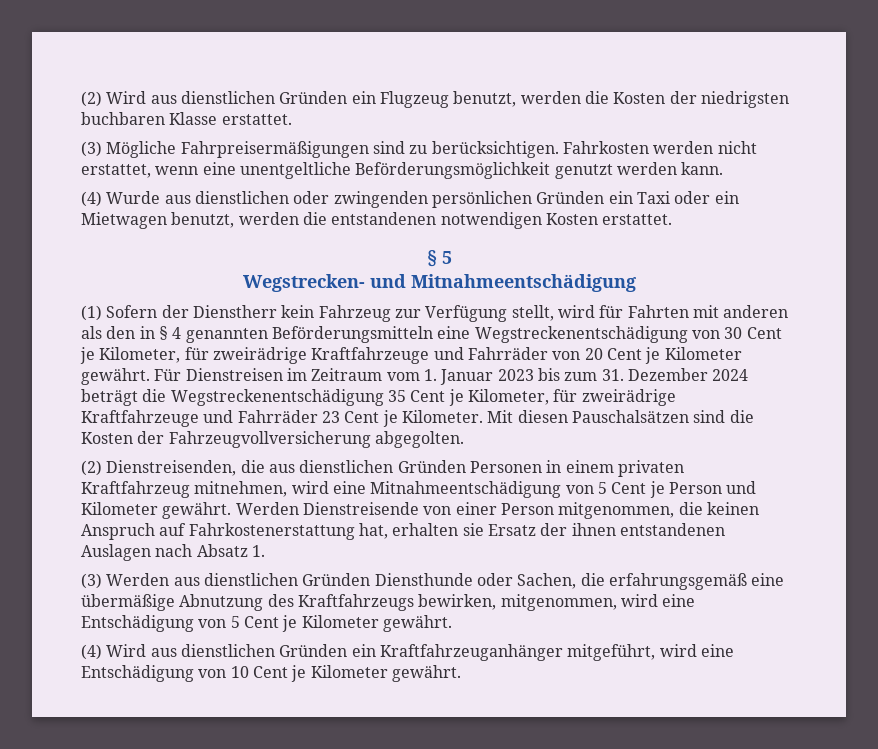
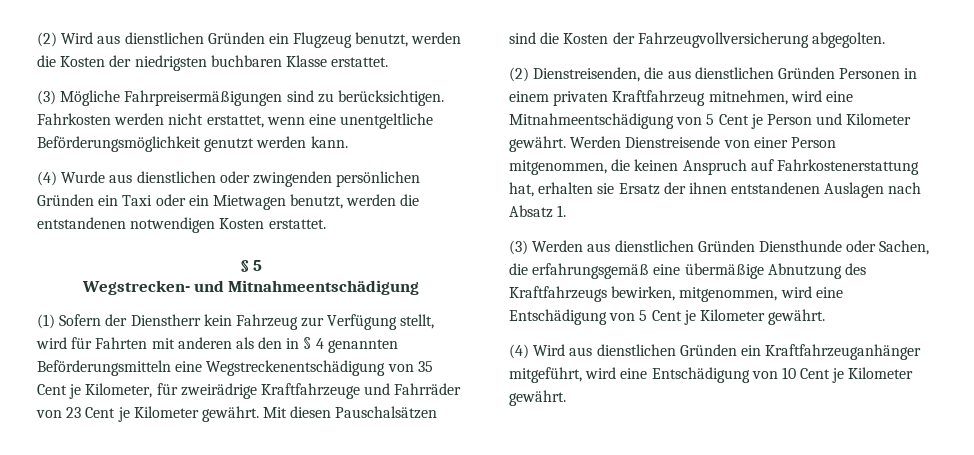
- (1) Sofern der Dienstherr kein Fahrzeug zur Verfügung stellt, wird für Fahrten mit anderen als den in § 4 genannten Beförderungsmitteln eine Wegstreckenentschädigung von 30 Cent je Kilometer, für zweirädrige Kraftfahrzeuge und Fahrräder von 20 Cent je Kilometer gewährt. Für Dienstreisen im Zeitraum vom 1. Januar 2023 bis zum 31. Dezember 2024 beträgt die Wegstreckenentschädigung 35 Cent je Kilometer, für zweirädrige Kraftfahrzeuge und Fahrräder 23 Cent je Kilometer.
+ (1) Sofern der Dienstherr kein Fahrzeug zur Verfügung stellt, wird für Fahrten mit anderen als den in § 4 genannten Beförderungsmitteln eine Wegstreckenentschädigung von 35 Cent je Kilometer, für zweirädrige Kraftfahrzeuge und Fahrräder von 23 Cent je Kilometer gewährt.

